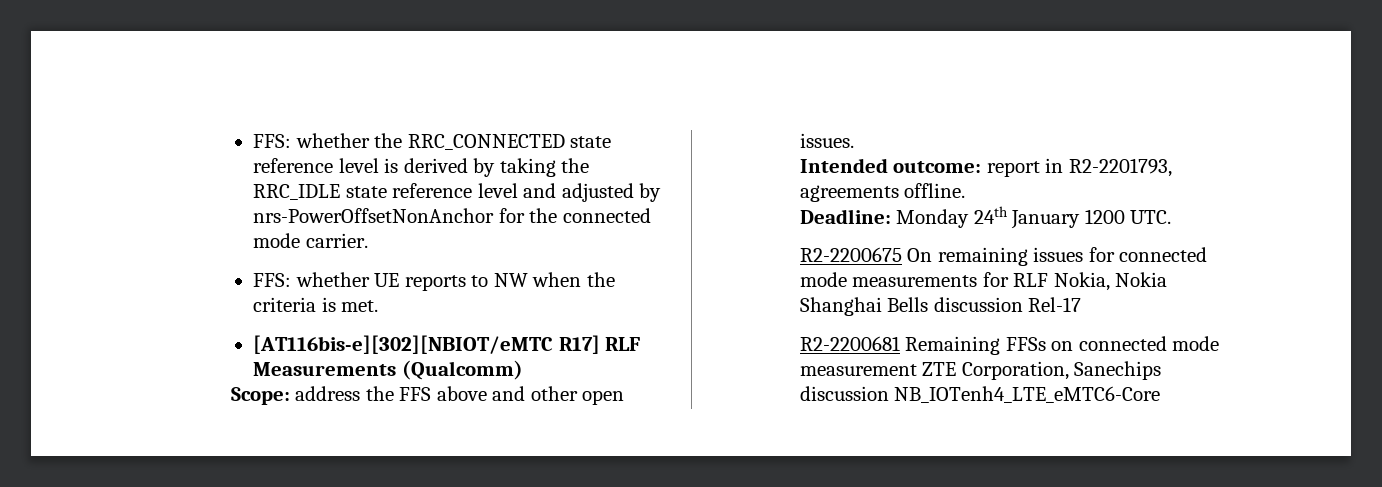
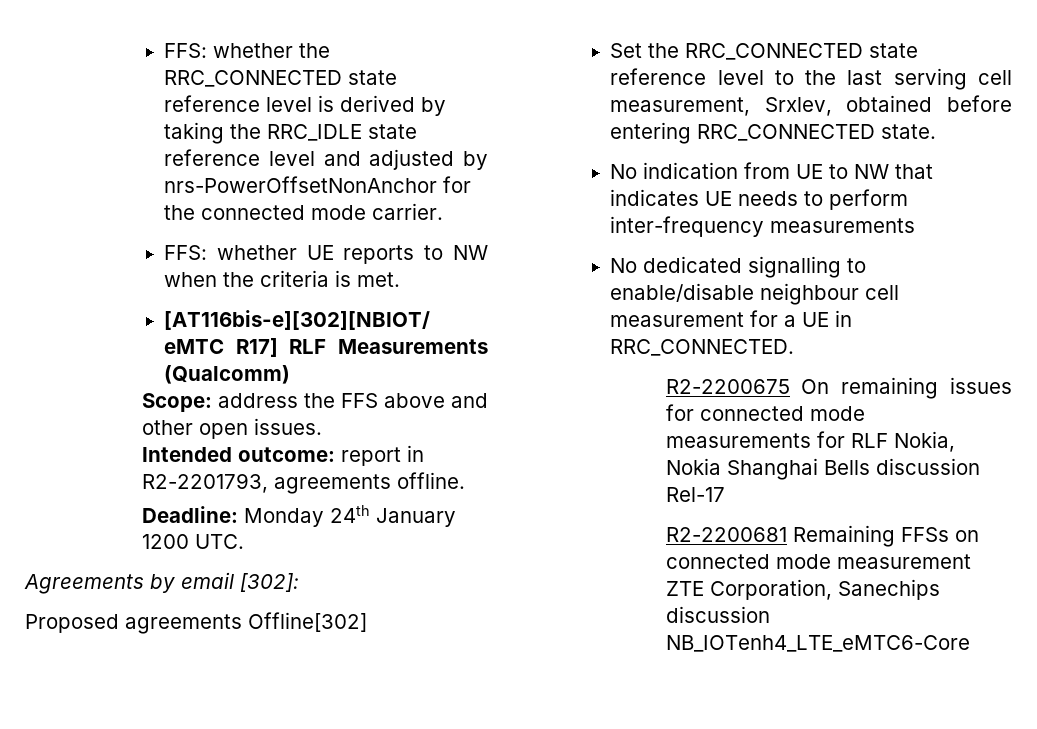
+ Agreements by email [302]:
+ Proposed agreements Offline[302]
+ Set the RRC_CONNECTED state reference level to the last serving cell measurement, Srxlev, obtained before entering RRC_CONNECTED state.
+ No indication from UE to NW that indicates UE needs to perform inter-frequency measurements
+ No dedicated signalling to enable/disable neighbour cell measurement for a UE in RRC_CONNECTED.

